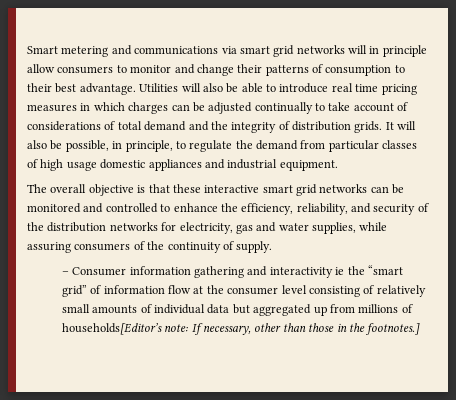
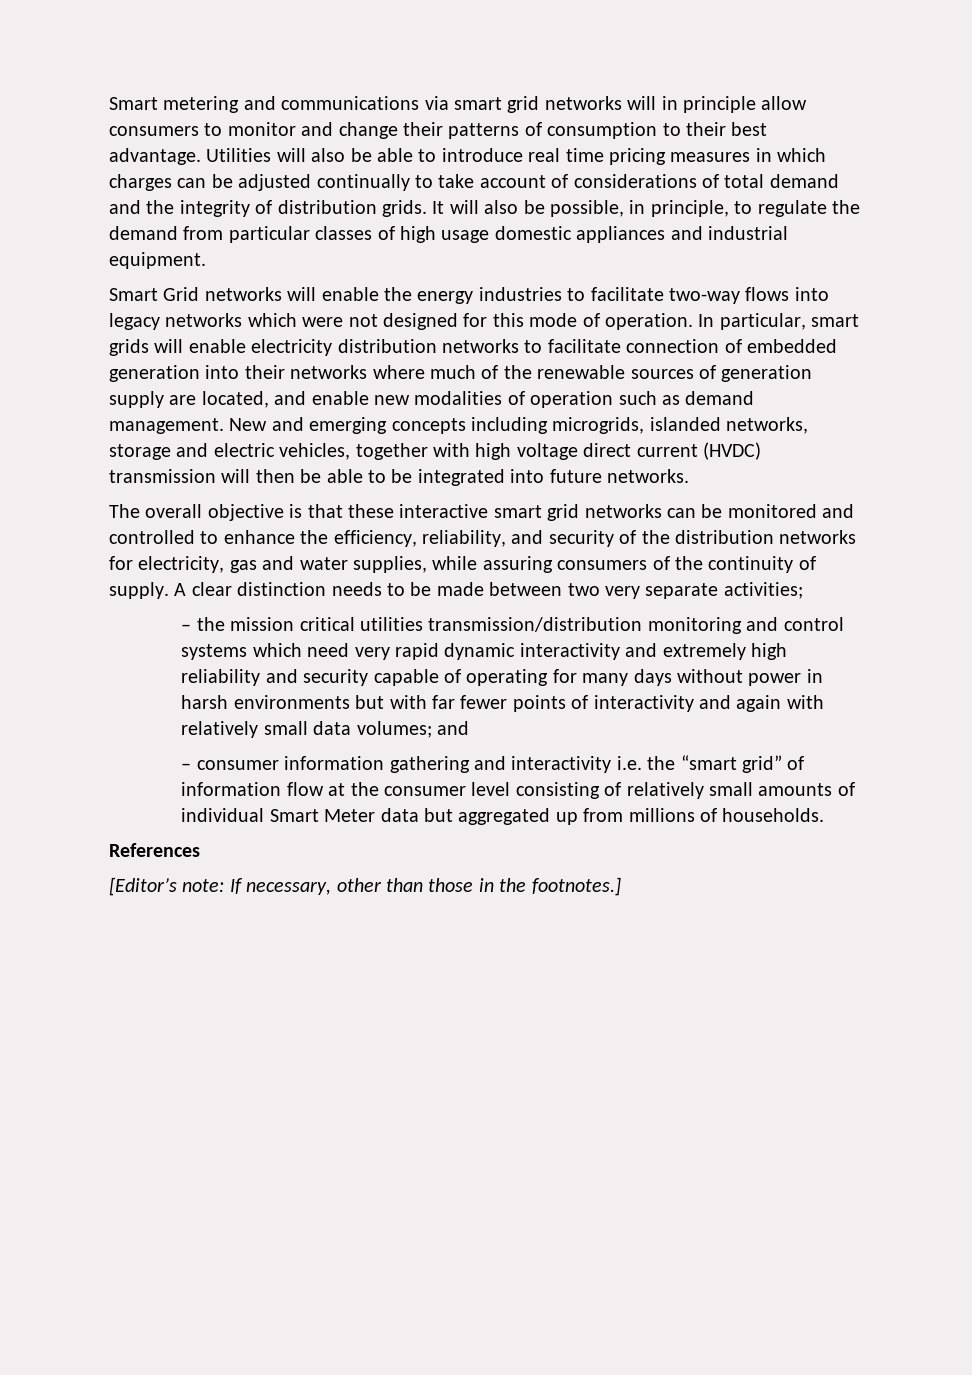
+ Smart Grid networks will enable the energy industries to facilitate two-way flows into legacy networks which were not designed for this mode of operation. In particular, smart grids will enable electricity distribution networks to facilitate connection of embedded generation into their networks where much of the renewable sources of generation supply are located, and enable new modalities of operation such as demand management. New and emerging concepts including microgrids, islanded networks, storage and electric vehicles, together with high voltage direct current (HVDC) transmission will then be able to be integrated into future networks.
- The overall objective is that these interactive smart grid networks can be monitored and controlled to enhance the efficiency, reliability, and security of the distribution networks for electricity, gas and water supplies, while assuring consumers of the continuity of supply.
- – Consumer information gathering and interactivity ie the “smart grid” of information flow at the consumer level consisting of relatively small amounts of individual data but aggregated up from millions of households[Editor’s note:
+ The overall objective is that these interactive smart grid networks can be monitored and controlled to enhance the efficiency, reliability, and security of the distribution networks for electricity, gas and water supplies, while assuring consumers of the continuity of supply. A clear distinction needs to be made between two very separate activities;
+ – the mission critical utilities transmission/distribution monitoring and control systems which need very rapid dynamic interactivity and extremely high reliability and security capable of operating for many days without power in harsh environments but with far fewer points of interactivity and again with relatively small data volumes; and
+ – consumer information gathering and interactivity i.e. the “smart grid” of information flow at the consumer level consisting of relatively small amounts of individual Smart Meter data but aggregated up from millions of households.
+ References
+ [Editor’s note:

